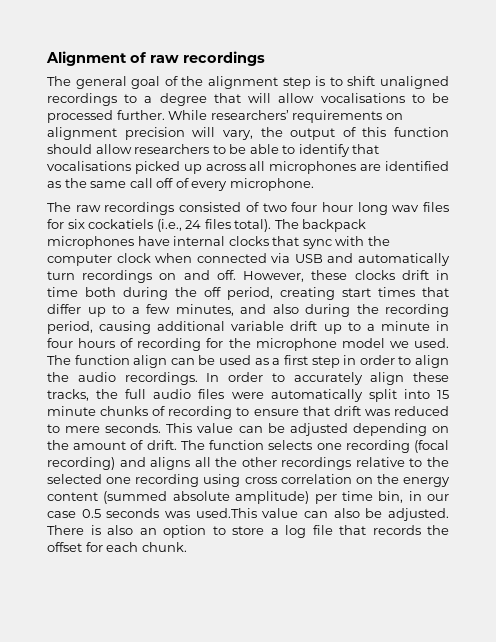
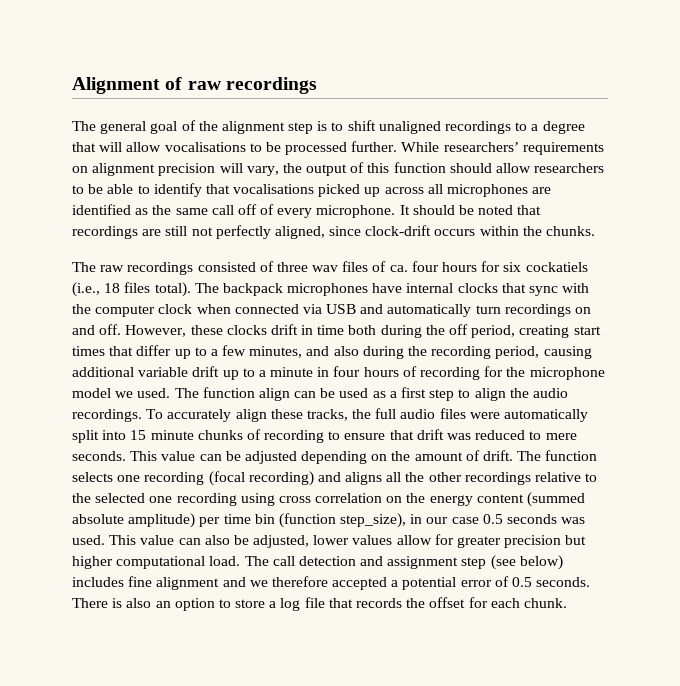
+ It should be noted that recordings are still not perfectly aligned, since clock-drift occurs within the chunks.
- The raw recordings consisted of two four hour long wav files for six cockatiels (i.e., 24 files total).
+ The raw recordings consisted of three wav files of ca. four hours for six cockatiels (i.e., 18 files total).
- The function align can be used as a first step in order to align the audio recordings.
+ The function align can be used as a first step to align the audio recordings.
- In order to accurately align these tracks, the full audio files were automatically split into 15 minute chunks of recording to ensure that drift was reduced to mere seconds.
+ To accurately align these tracks, the full audio files were automatically split into 15 minute chunks of recording to ensure that drift was reduced to mere seconds.
- The function selects one recording (focal recording) and aligns all the other recordings relative to the selected one recording using cross correlation on the energy content (summed absolute amplitude) per time bin, in our case 0.5 seconds was used.This value can also be adjusted.
+ The function selects one recording (focal recording) and aligns all the other recordings relative to the selected one recording using cross correlation on the energy content (summed absolute amplitude) per time bin (function step_size), in our case 0.5 seconds was used. This value can also be adjusted, lower values allow for greater precision but higher computational load. The call detection and assignment step (see below) includes fine alignment and we therefore accepted a potential error of 0.5 seconds.

